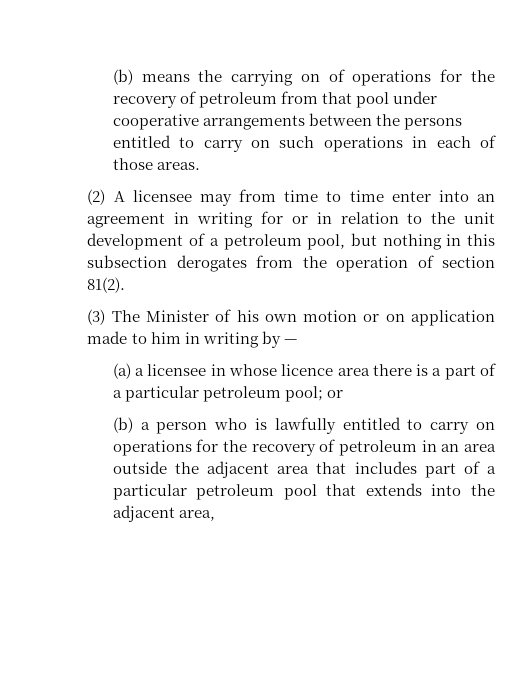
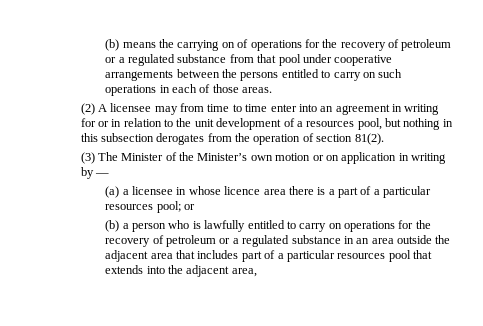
- (b) means the carrying on of operations for the recovery of petroleum from that pool under cooperative arrangements between the persons entitled to carry on such operations in each of those areas.
+ (b) means the carrying on of operations for the recovery of petroleum or a regulated substance from that pool under cooperative arrangements between the persons entitled to carry on such operations in each of those areas.
- (2) A licensee may from time to time enter into an agreement in writing for or in relation to the unit development of a petroleum pool, but nothing in this subsection derogates from the operation of section 81(2).
+ (2) A licensee may from time to time enter into an agreement in writing for or in relation to the unit development of a resources pool, but nothing in this subsection derogates from the operation of section 81(2).
- (3) The Minister of his own motion or on application made to him in writing by —
+ (3) The Minister of the Minister’s own motion or on application in writing by —
- (a) a licensee in whose licence area there is a part of a particular petroleum pool; or
+ (a) a licensee in whose licence area there is a part of a particular resources pool; or
- (b) a person who is lawfully entitled to carry on operations for the recovery of petroleum in an area outside the adjacent area that includes part of a particular petroleum pool that extends into the adjacent area,
+ (b) a person who is lawfully entitled to carry on operations for the recovery of petroleum or a regulated substance in an area outside the adjacent area that includes part of a particular resources pool that extends into the adjacent area,

